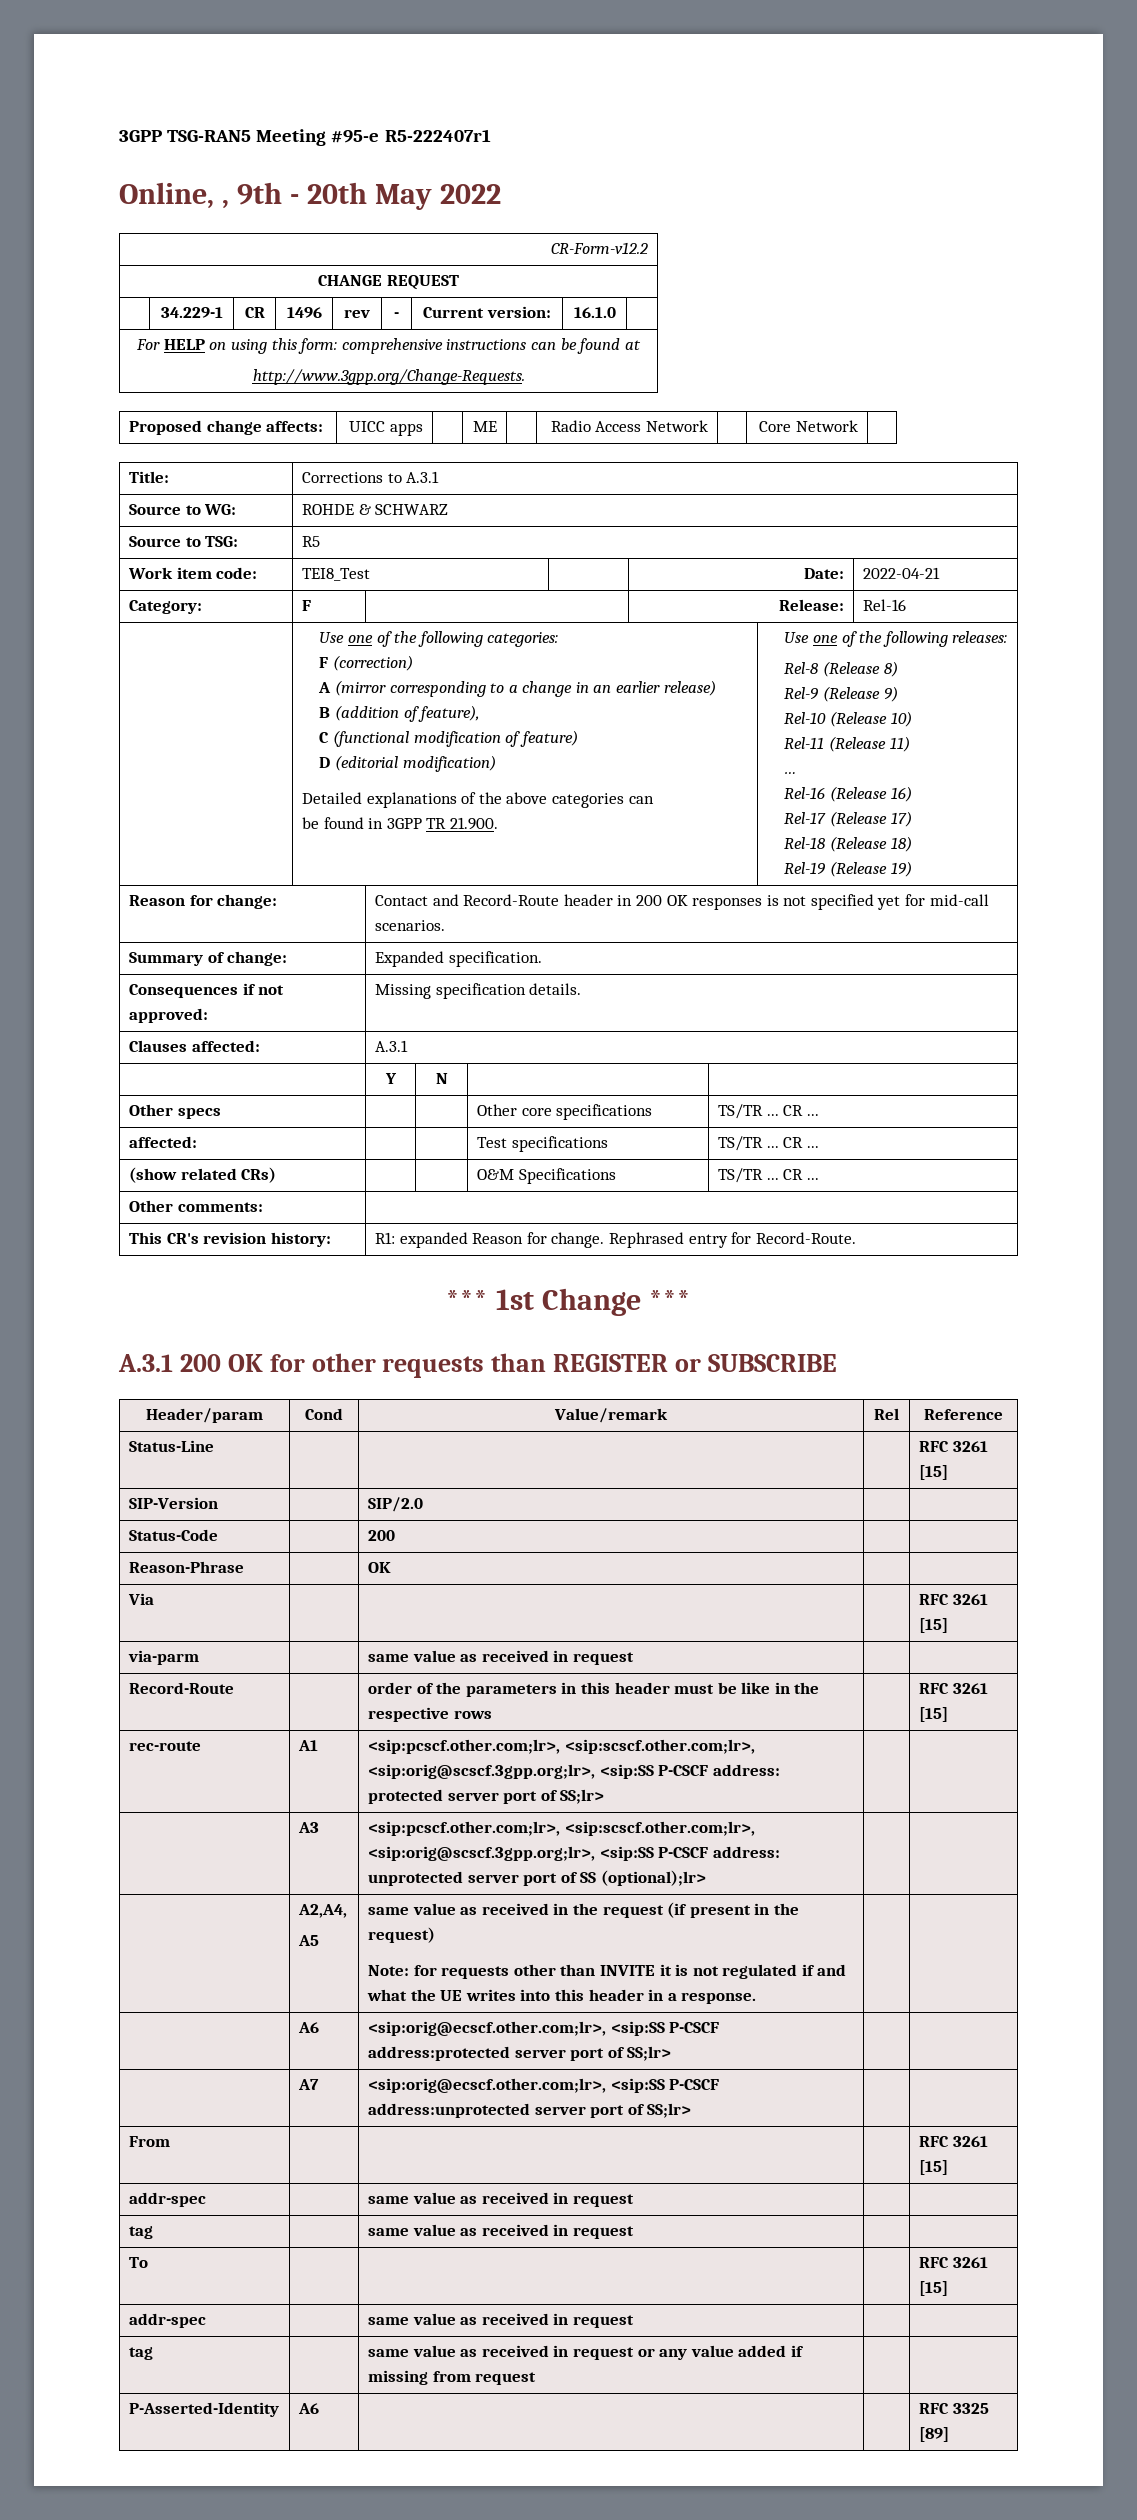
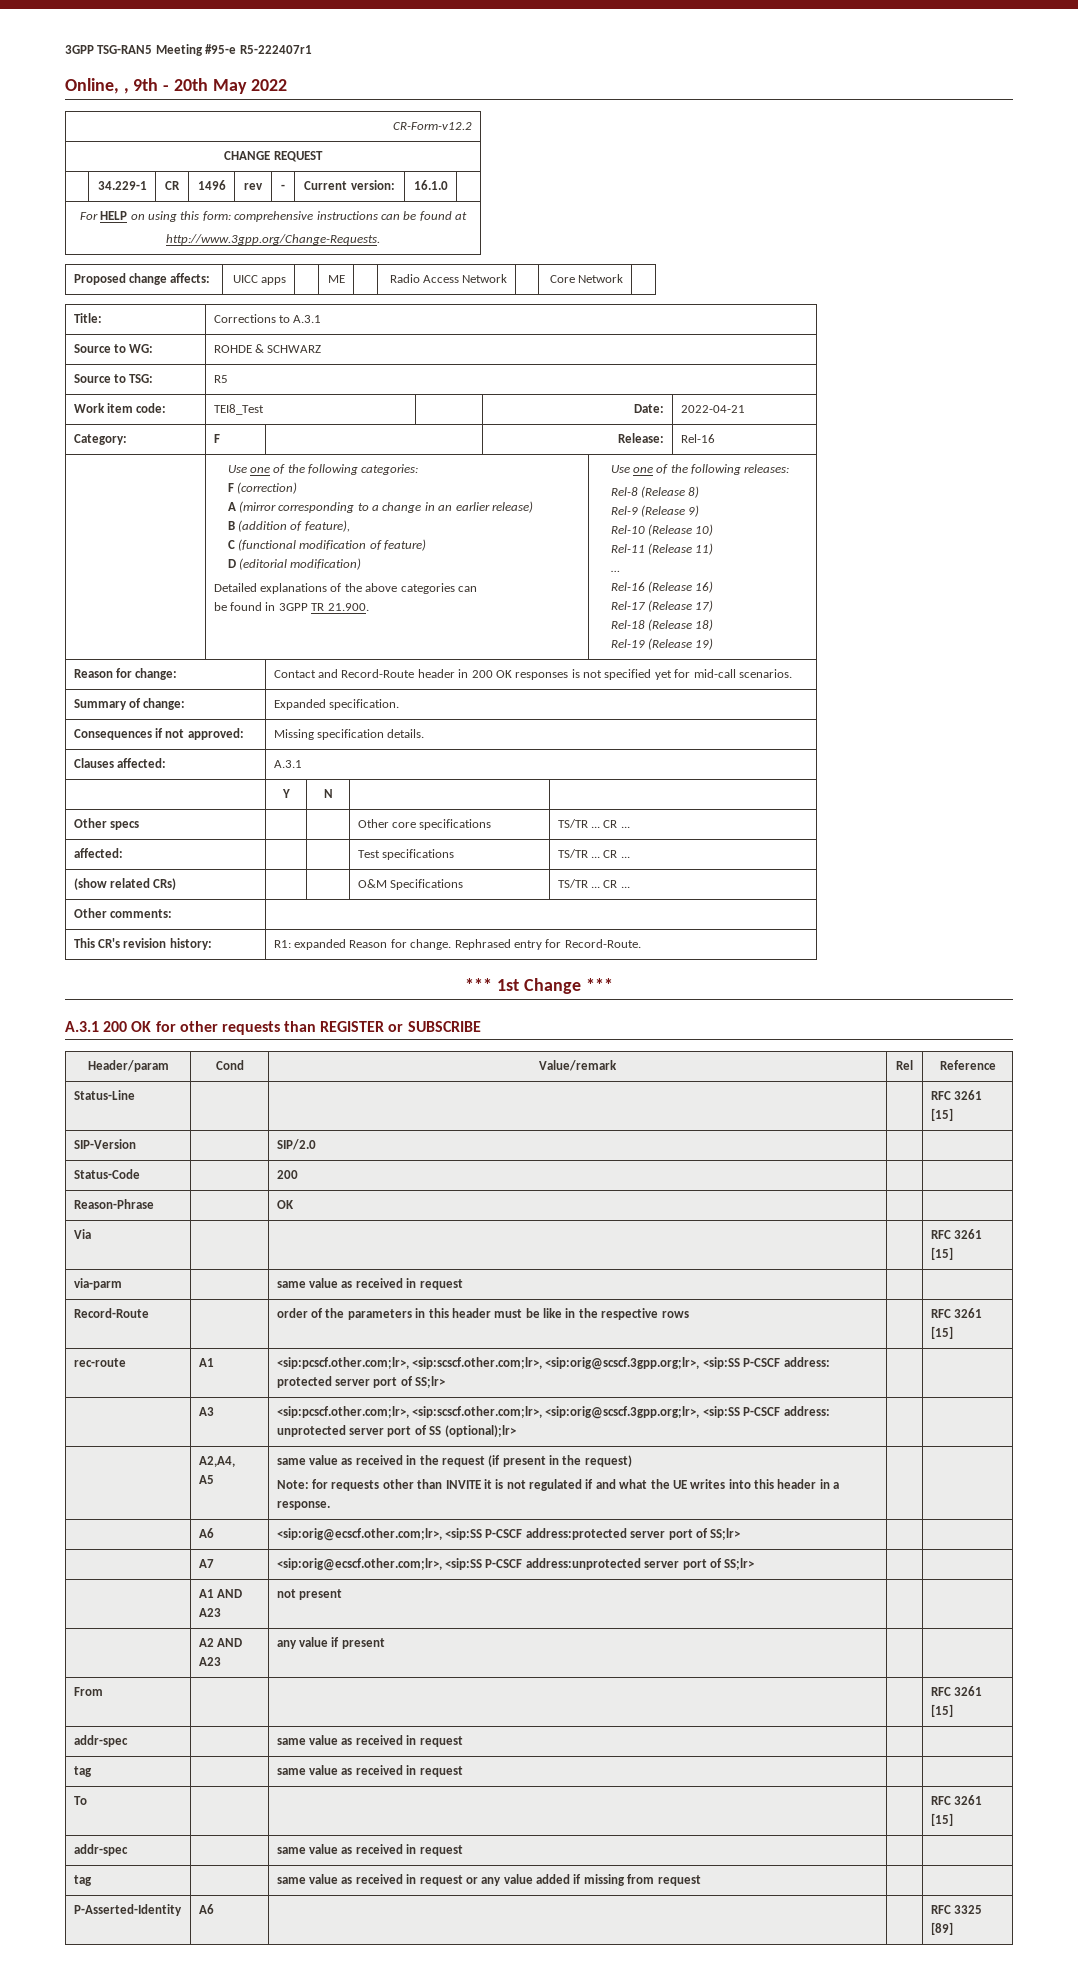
+ | A1 AND A23 | not present | |
+ | A2 AND A23 | any value if present | |

